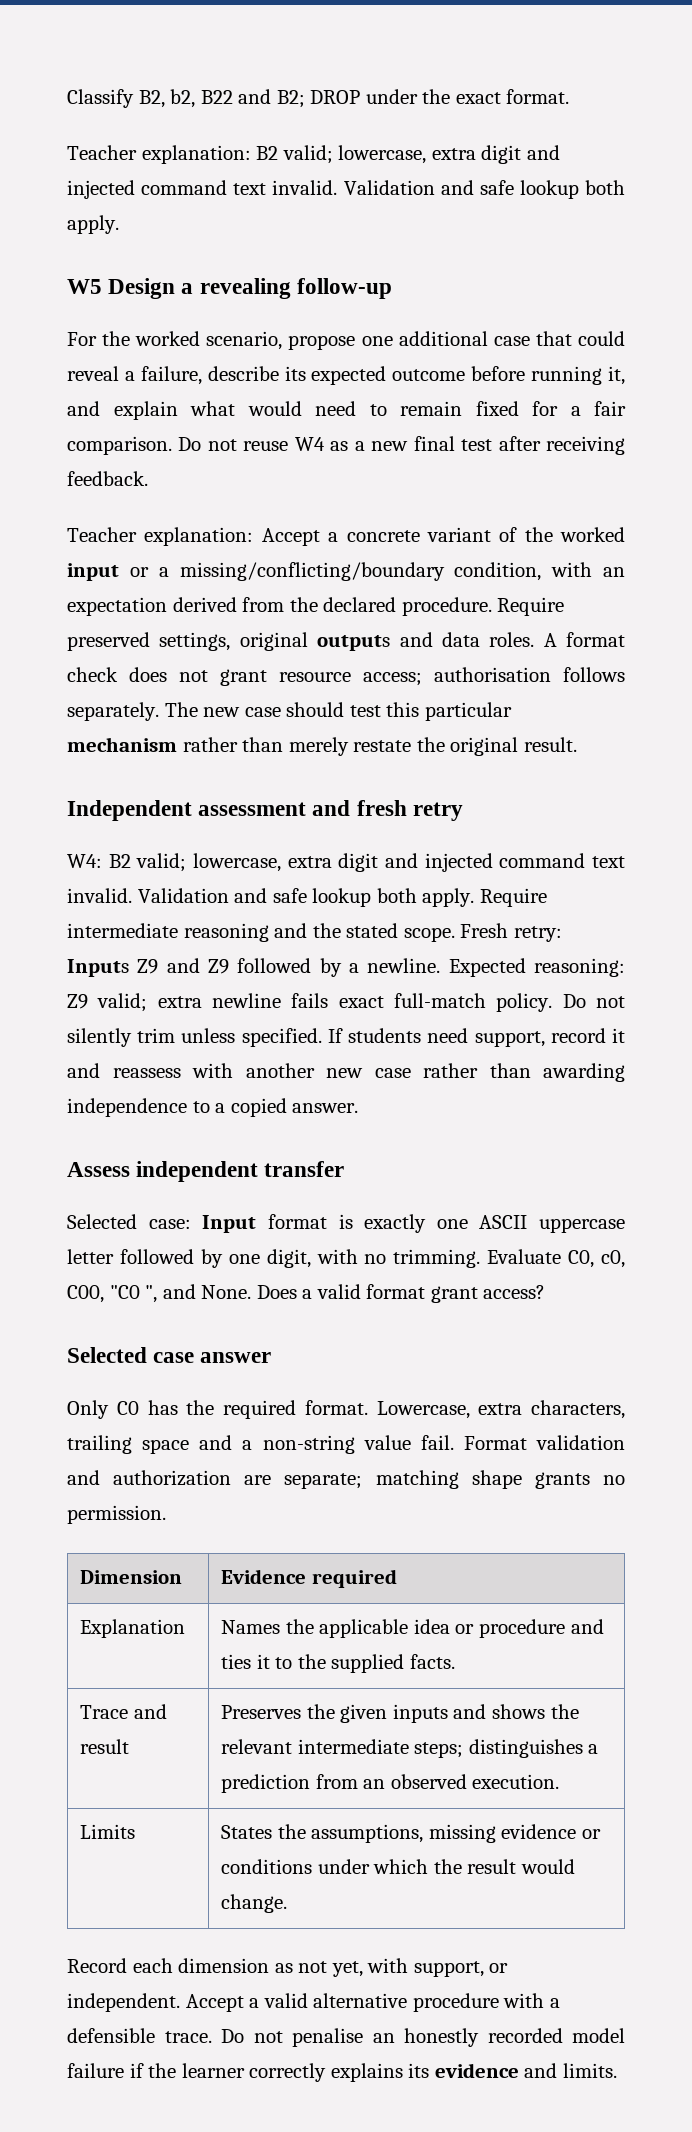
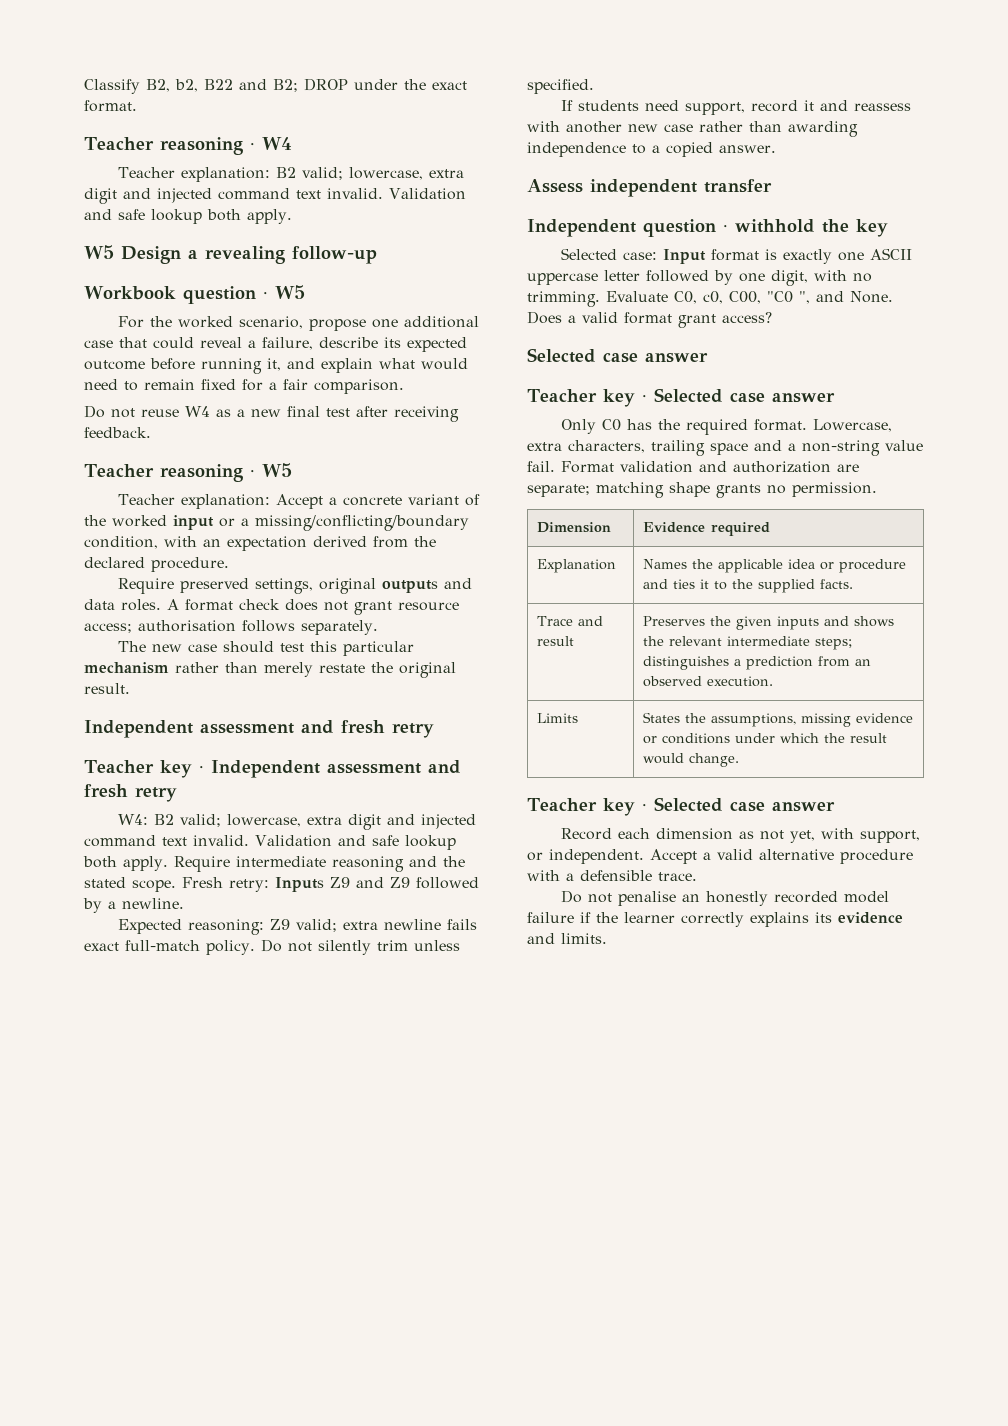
+ Teacher reasoning · W4
+ Workbook question · W5
- For the worked scenario, propose one additional case that could reveal a failure, describe its expected outcome before running it, and explain what would need to remain fixed for a fair comparison. Do not reuse W4 as a new final test after receiving feedback.
+ For the worked scenario, propose one additional case that could reveal a failure, describe its expected outcome before running it, and explain what would need to remain fixed for a fair comparison.
+ Do not reuse W4 as a new final test after receiving feedback.
+ Teacher reasoning · W5
- Teacher explanation: Accept a concrete variant of the worked input or a missing/conflicting/boundary condition, with an expectation derived from the declared procedure. Require preserved settings, original outputs and data roles.
+ Teacher explanation: Accept a concrete variant of the worked input or a missing/conflicting/boundary condition, with an expectation derived from the declared procedure.
+ Require preserved settings, original outputs and data roles.
- A format check does not grant resource access; authorisation follows separately. The new case should test this particular mechanism rather than merely restate the original result.
+ A format check does not grant resource access; authorisation follows separately.
+ The new case should test this particular mechanism rather than merely restate the original result.
+ Teacher key · Independent assessment and fresh retry
- Fresh retry: Inputs Z9 and Z9 followed by a newline. Expected reasoning: Z9 valid; extra newline fails exact full-match policy.
+ Fresh retry: Inputs Z9 and Z9 followed by a newline.
+ Expected reasoning: Z9 valid; extra newline fails exact full-match policy.
- Do not silently trim unless specified. If students need support, record it and reassess with another new case rather than awarding independence to a copied answer.
+ Do not silently trim unless specified.
+ If students need support, record it and reassess with another new case rather than awarding independence to a copied answer.
+ Independent question · withhold the key
  Does a valid format grant access?
  Selected case answer
+ Teacher key · Selected case answer
  Limits | States the assumptions, missing evidence or conditions under which the result would change.
+ Teacher key · Selected case answer
- Accept a valid alternative procedure with a defensible trace. Do not penalise an honestly recorded model failure if the learner correctly explains its evidence and limits.
+ Accept a valid alternative procedure with a defensible trace.
+ Do not penalise an honestly recorded model failure if the learner correctly explains its evidence and limits.

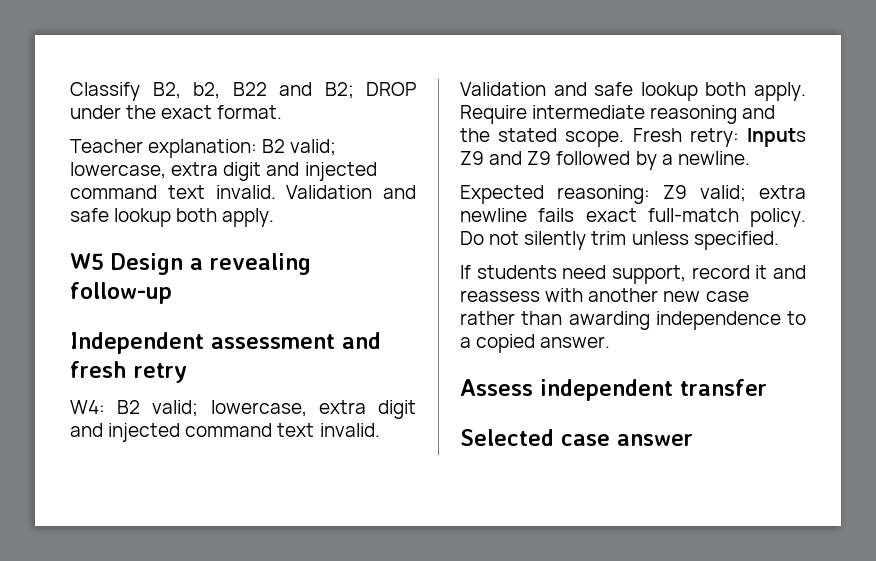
- Teacher reasoning · W4
- Workbook question · W5
- For the worked scenario, propose one additional case that could reveal a failure, describe its expected outcome before running it, and explain what would need to remain fixed for a fair comparison.
- Do not reuse W4 as a new final test after receiving feedback.
- Teacher reasoning · W5
- Teacher explanation: Accept a concrete variant of the worked input or a missing/conflicting/boundary condition, with an expectation derived from the declared procedure.
- Require preserved settings, original outputs and data roles. A format check does not grant resource access; authorisation follows separately.
- The new case should test this particular mechanism rather than merely restate the original result.
  Independent assessment and fresh retry
- Teacher key · Independent assessment and fresh retry
- Independent question · withhold the key
- Selected case: Input format is exactly one ASCII uppercase letter followed by one digit, with no trimming. Evaluate C0, c0, C00, "C0 ", and None. Does a valid format grant access?
  Selected case answer
- Teacher key · Selected case answer
- Only C0 has the required format. Lowercase, extra characters, trailing space and a non-string value fail. Format validation and authorization are separate; matching shape grants no permission.
- Dimension | Evidence required
- Explanation | Names the applicable idea or procedure and ties it to the supplied facts.
- Trace and result | Preserves the given inputs and shows the relevant intermediate steps; distinguishes a prediction from an observed execution.
- Limits | States the assumptions, missing evidence or conditions under which the result would change.
- Teacher key · Selected case answer
- Record each dimension as not yet, with support, or independent. Accept a valid alternative procedure with a defensible trace.
- Do not penalise an honestly recorded model failure if the learner correctly explains its evidence and limits.

